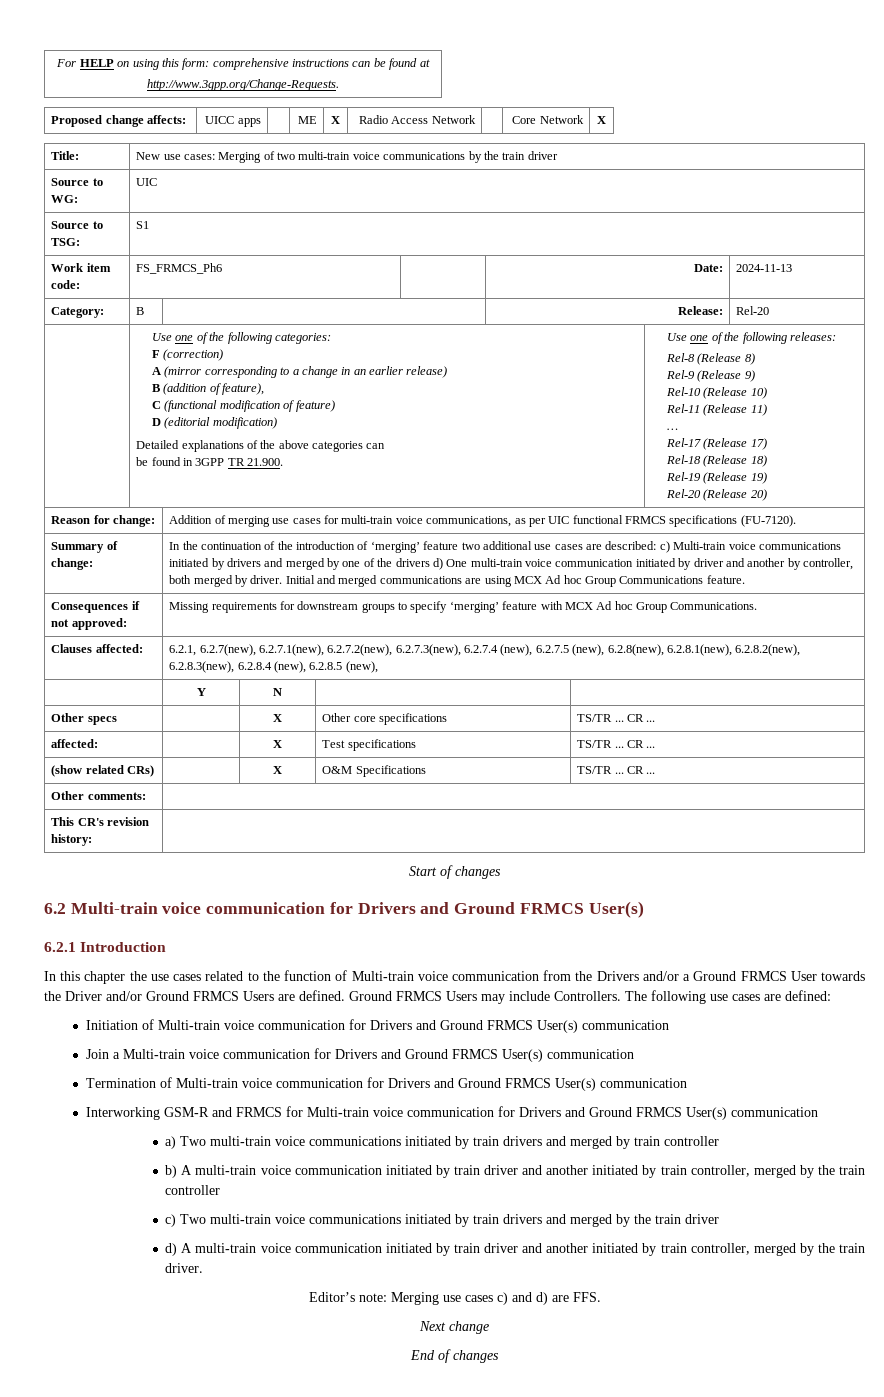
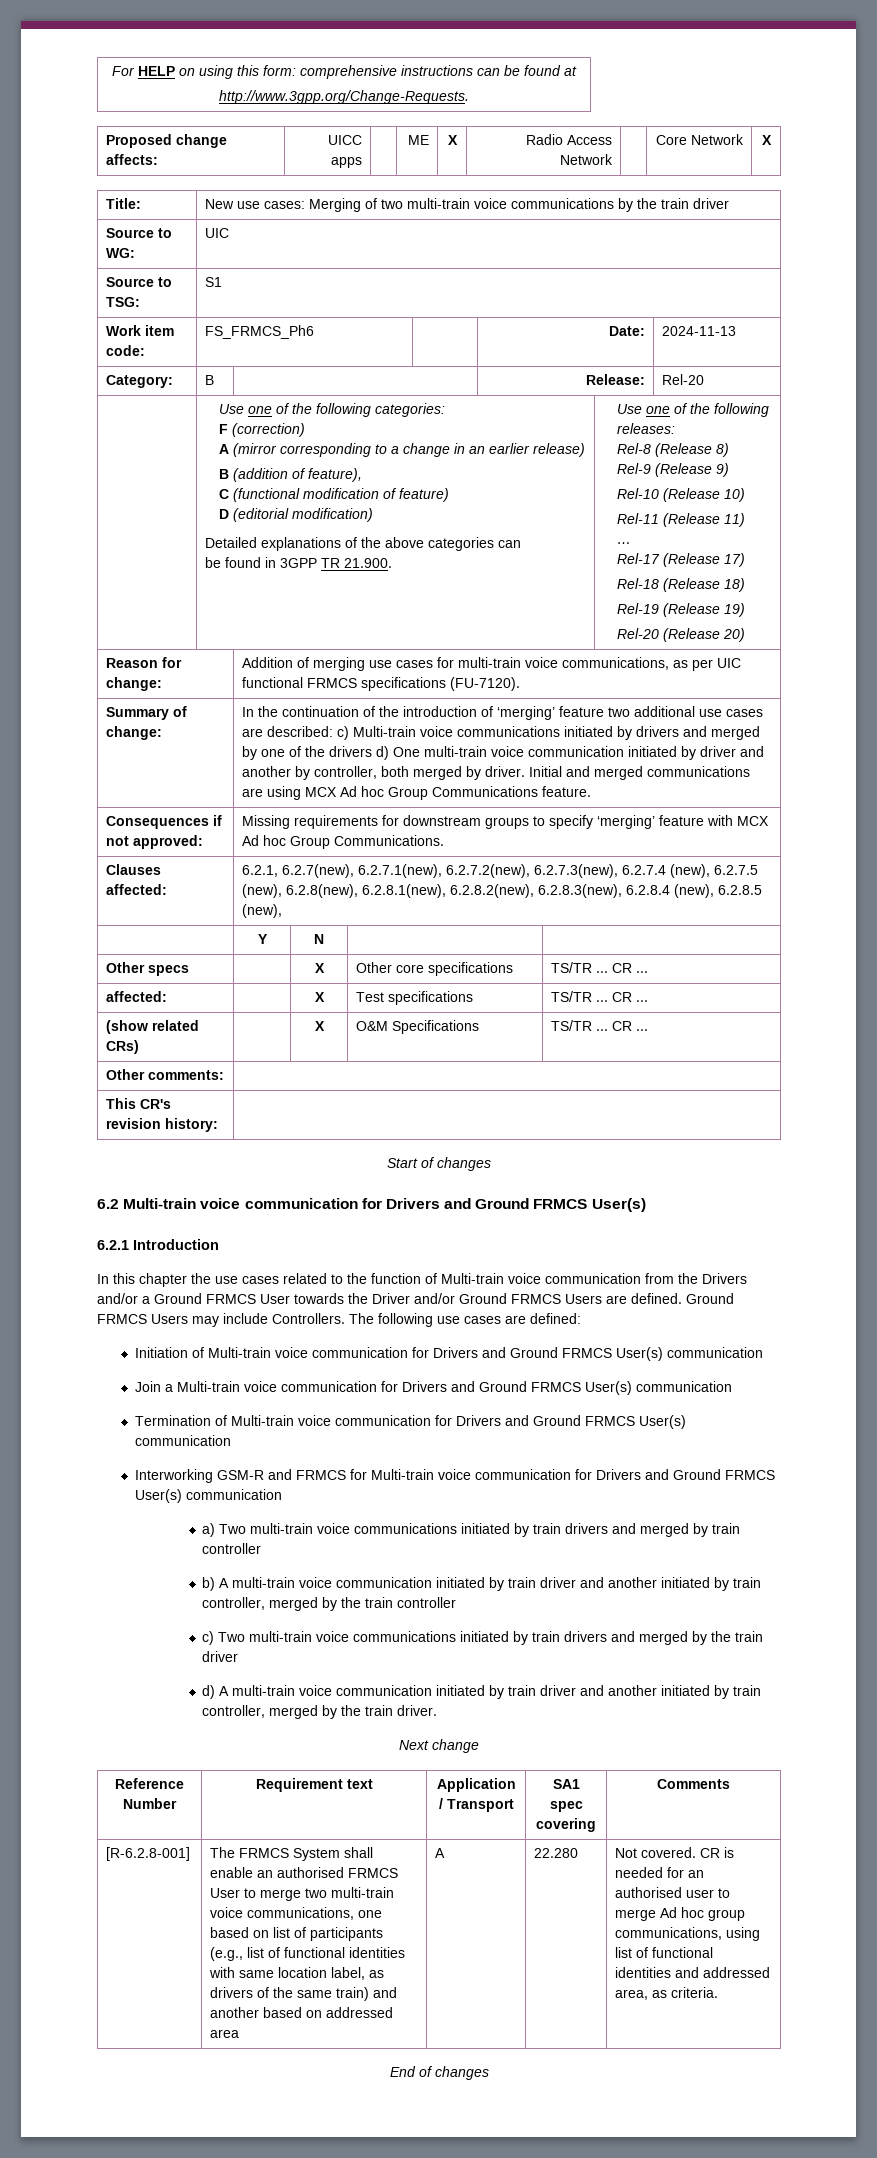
- Editor’s note: Merging use cases c) and d) are FFS.
  Next change
+ Reference Number | Requirement text | Application / Transport | SA1 spec covering | Comments
+ [R-6.2.8-001] | The FRMCS System shall enable an authorised FRMCS User to merge two multi-train voice communications, one based on list of participants (e.g., list of functional identities with same location label, as drivers of the same train) and another based on addressed area | A | 22.280 | Not covered. CR is needed for an authorised user to merge Ad hoc group communications, using list of functional identities and addressed area, as criteria.

